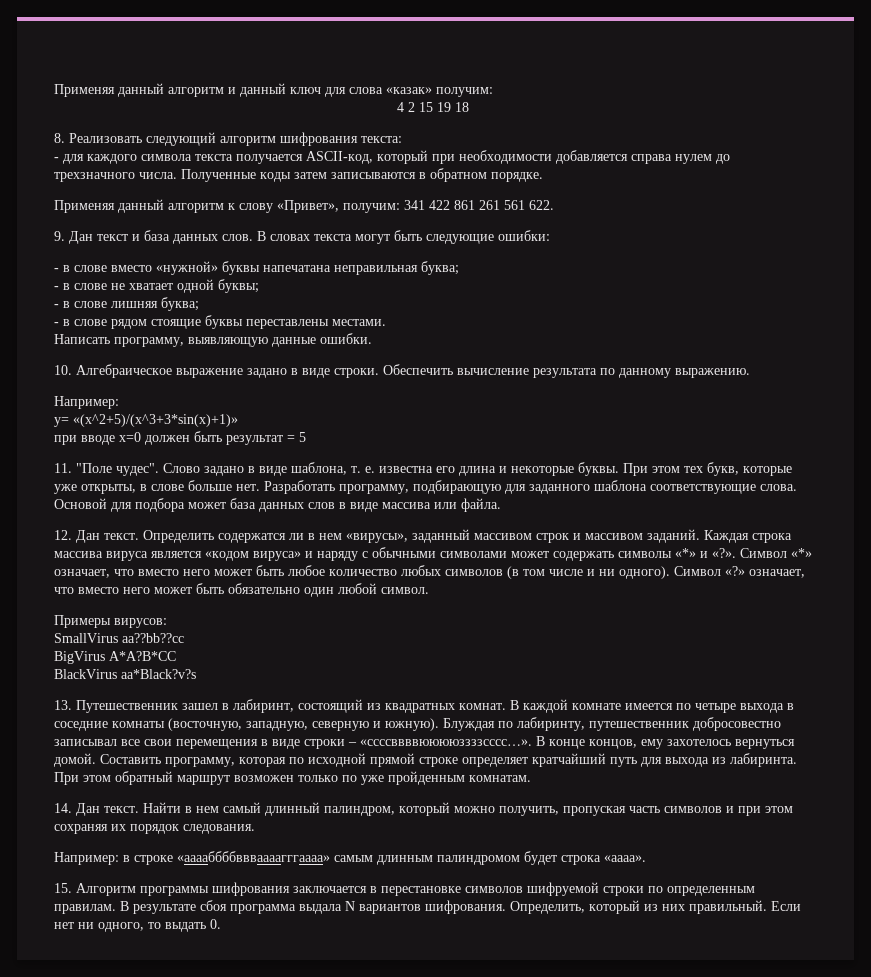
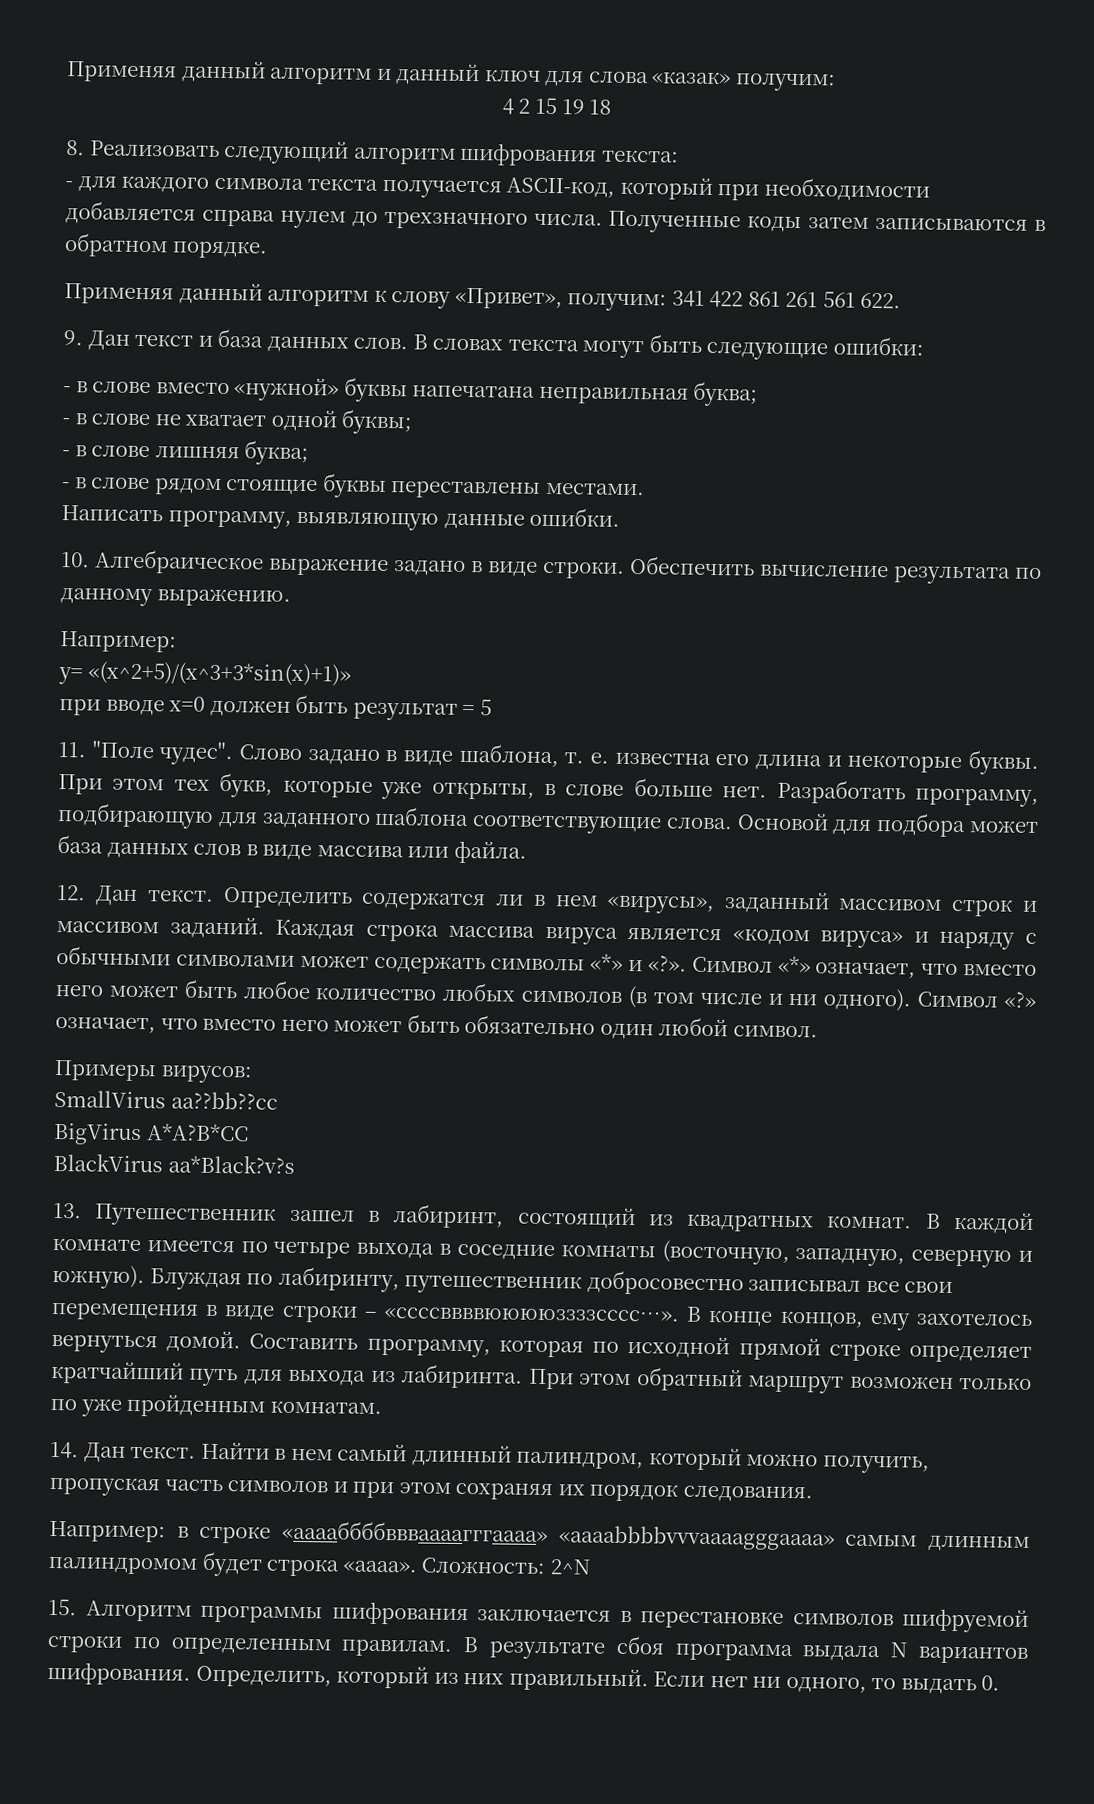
- Например: в строке «ааааббббввваааагггаааа» самым длинным палиндромом будет строка «аааа».
+ Например: в строке «ааааббббввваааагггаааа» «aaaabbbbvvvaaaagggaaaa» самым длинным палиндромом будет строка «аааа». Сложность: 2^N

